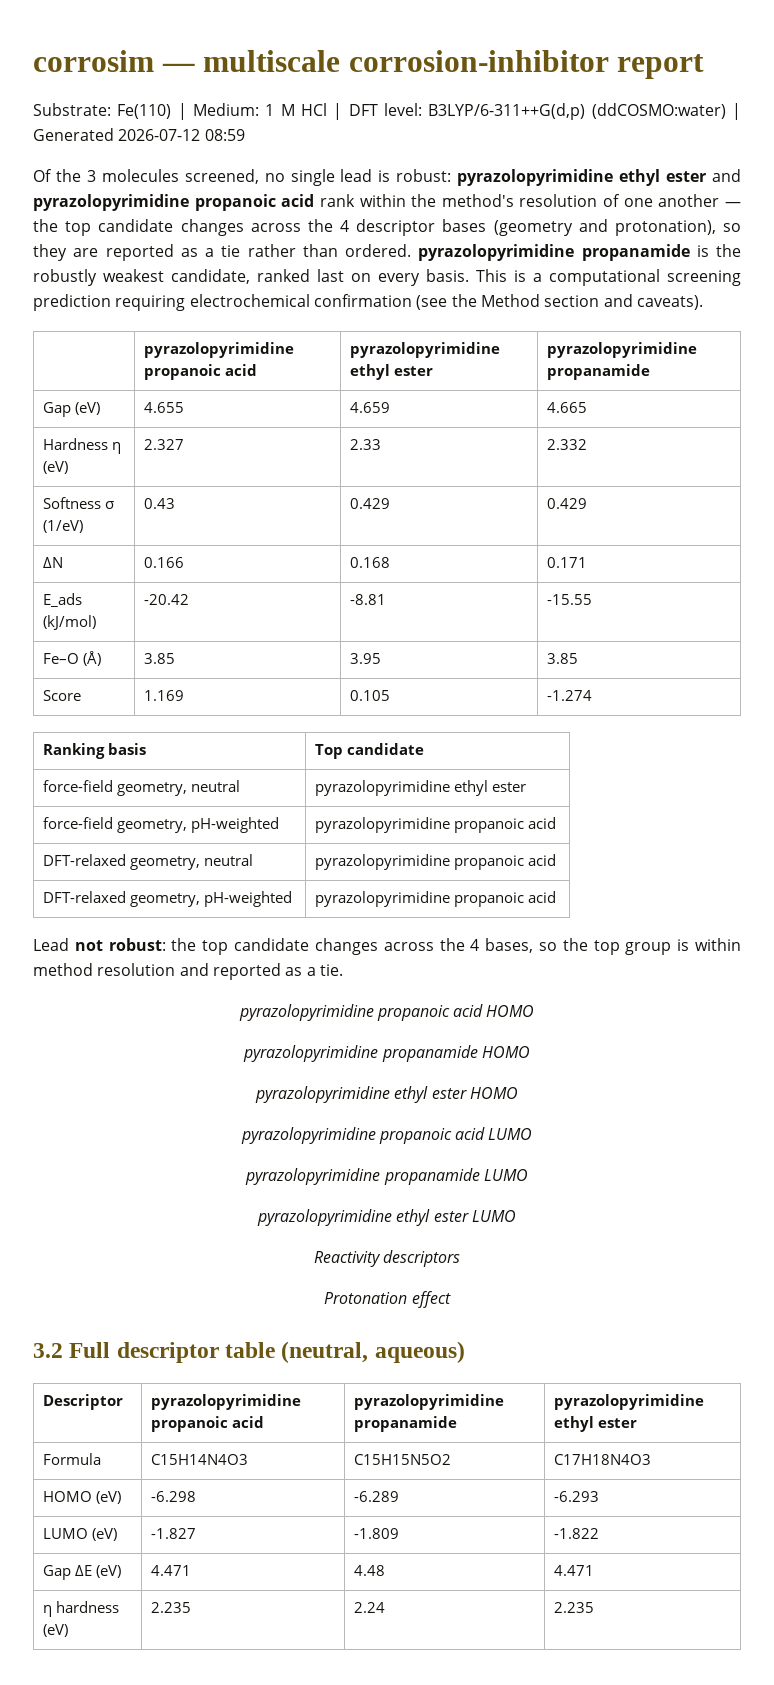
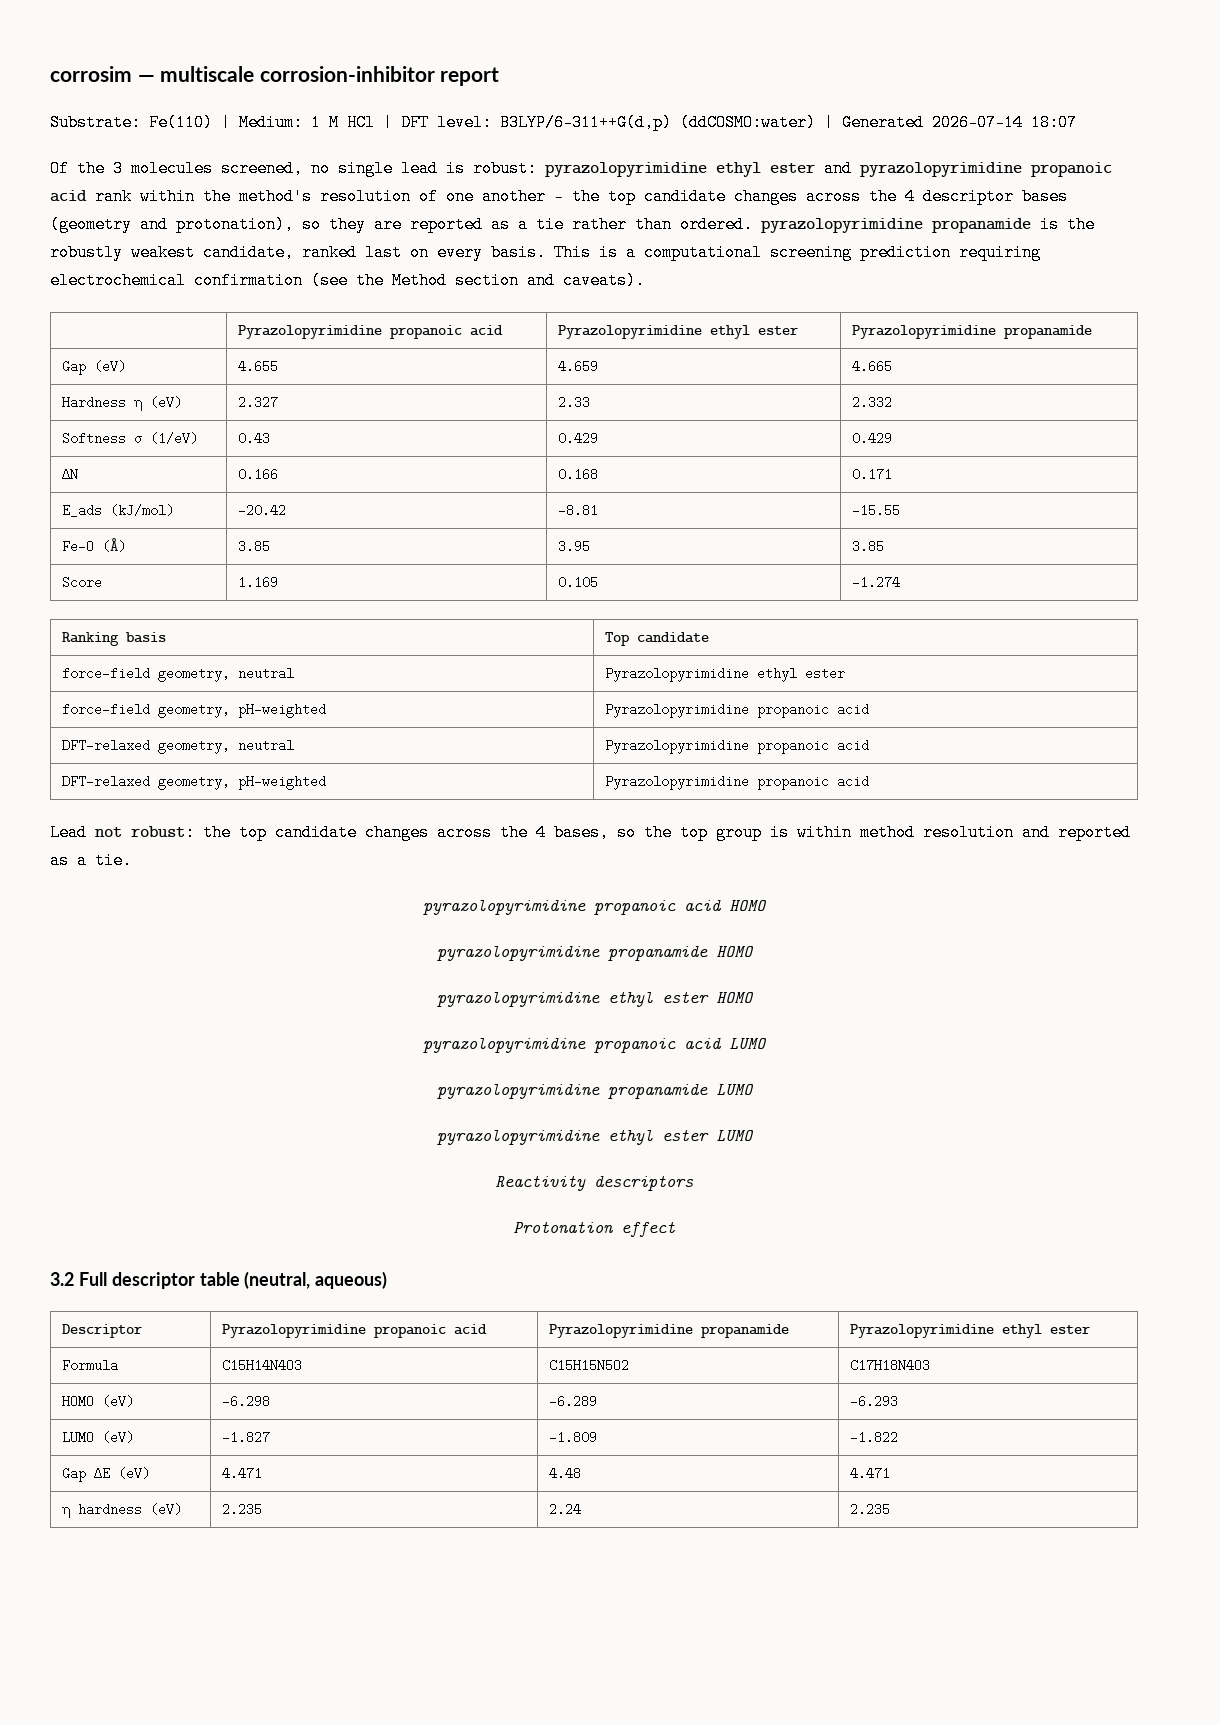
- Substrate: Fe(110) | Medium: 1 M HCl | DFT level: B3LYP/6-311++G(d,p) (ddCOSMO:water) | Generated 2026-07-12 08:59
+ Substrate: Fe(110) | Medium: 1 M HCl | DFT level: B3LYP/6-311++G(d,p) (ddCOSMO:water) | Generated 2026-07-14 18:07
- | pyrazolopyrimidine propanoic acid | pyrazolopyrimidine ethyl ester | pyrazolopyrimidine propanamide
+ | Pyrazolopyrimidine propanoic acid | Pyrazolopyrimidine ethyl ester | Pyrazolopyrimidine propanamide
- force-field geometry, neutral | pyrazolopyrimidine ethyl ester
+ force-field geometry, neutral | Pyrazolopyrimidine ethyl ester
- force-field geometry, pH-weighted | pyrazolopyrimidine propanoic acid
+ force-field geometry, pH-weighted | Pyrazolopyrimidine propanoic acid
- DFT-relaxed geometry, neutral | pyrazolopyrimidine propanoic acid
+ DFT-relaxed geometry, neutral | Pyrazolopyrimidine propanoic acid
- DFT-relaxed geometry, pH-weighted | pyrazolopyrimidine propanoic acid
+ DFT-relaxed geometry, pH-weighted | Pyrazolopyrimidine propanoic acid
- Descriptor | pyrazolopyrimidine propanoic acid | pyrazolopyrimidine propanamide | pyrazolopyrimidine ethyl ester
+ Descriptor | Pyrazolopyrimidine propanoic acid | Pyrazolopyrimidine propanamide | Pyrazolopyrimidine ethyl ester

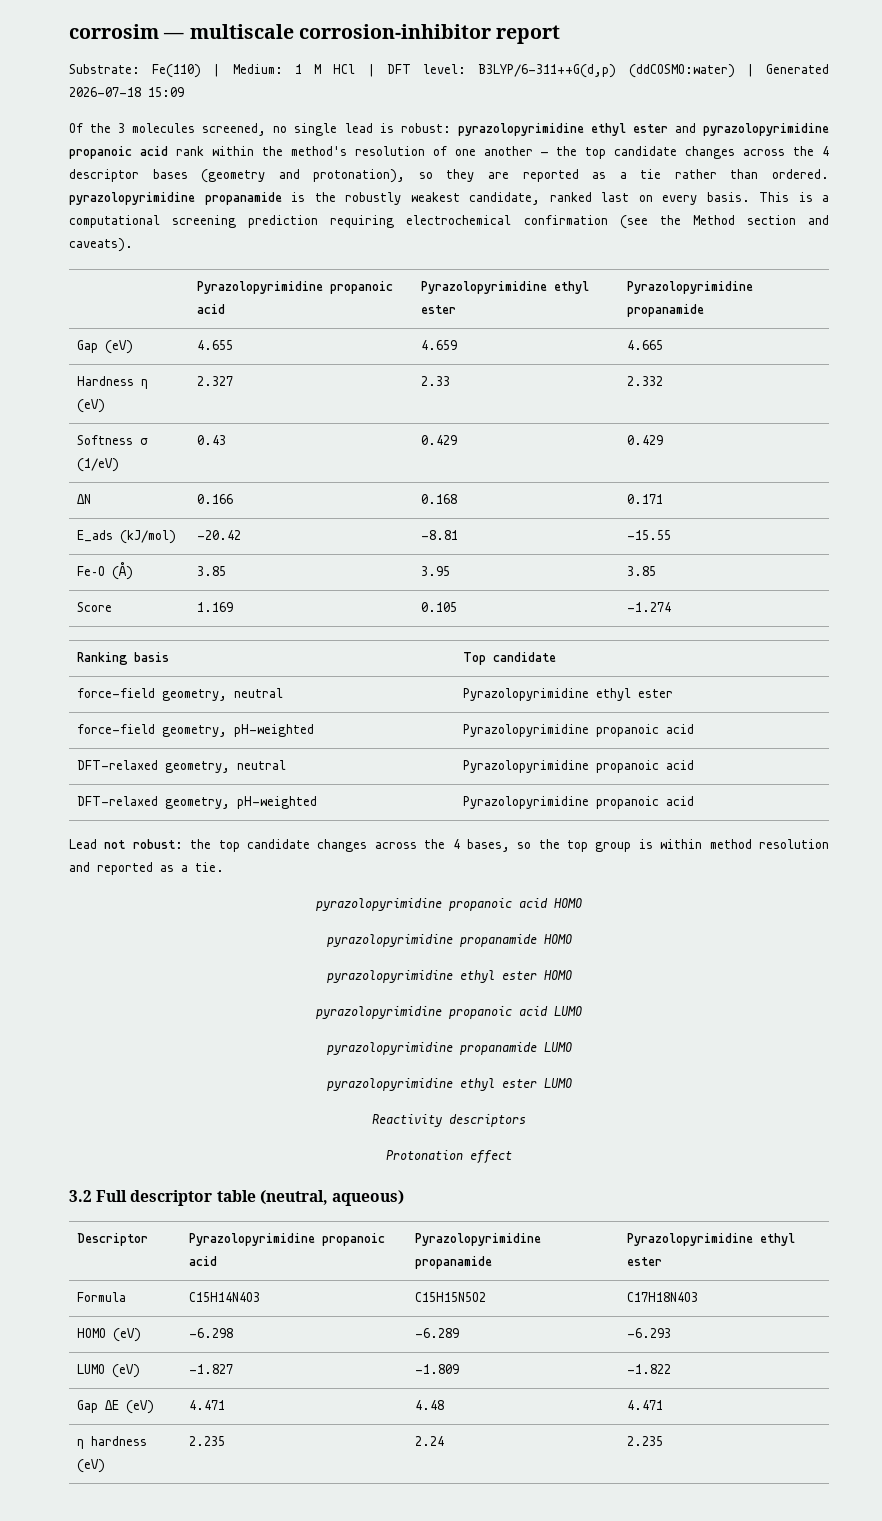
- Substrate: Fe(110) | Medium: 1 M HCl | DFT level: B3LYP/6-311++G(d,p) (ddCOSMO:water) | Generated 2026-07-14 18:07
+ Substrate: Fe(110) | Medium: 1 M HCl | DFT level: B3LYP/6-311++G(d,p) (ddCOSMO:water) | Generated 2026-07-18 15:09

